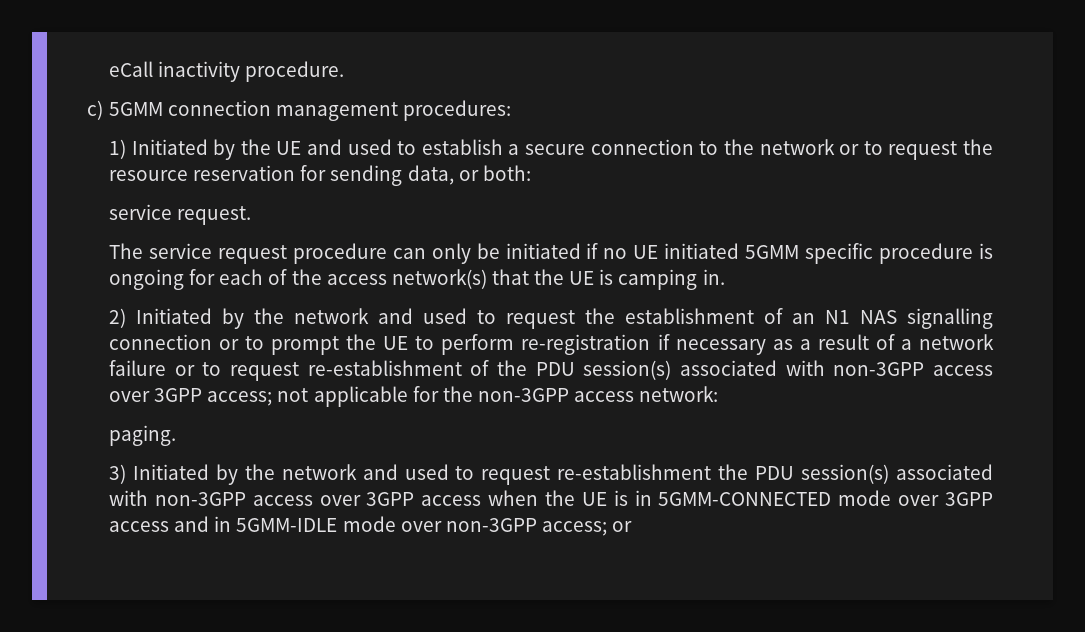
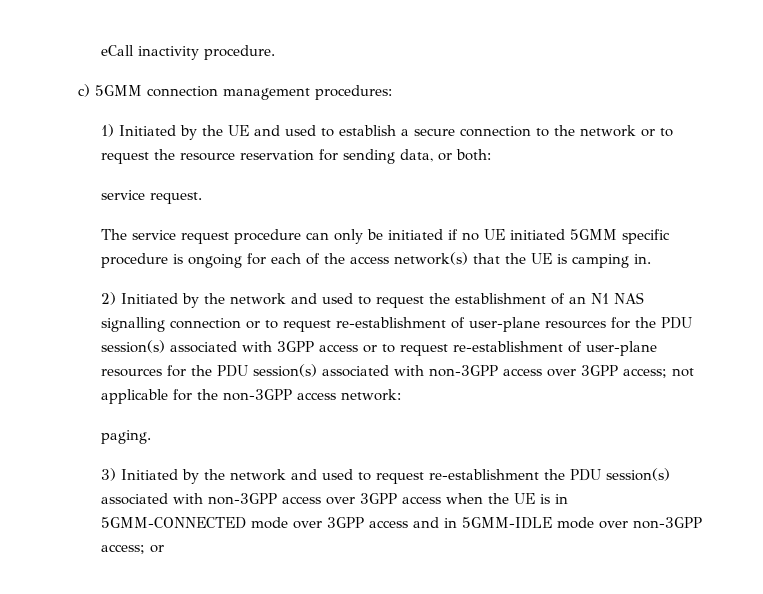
- 2) Initiated by the network and used to request the establishment of an N1 NAS signalling connection or to prompt the UE to perform re-registration if necessary as a result of a network failure or to request re-establishment of the PDU session(s) associated with non-3GPP access over 3GPP access; not applicable for the non-3GPP access network:
+ 2) Initiated by the network and used to request the establishment of an N1 NAS signalling connection or to request re-establishment of user-plane resources for the PDU session(s) associated with 3GPP access or to request re-establishment of user-plane resources for the PDU session(s) associated with non-3GPP access over 3GPP access; not applicable for the non-3GPP access network:

